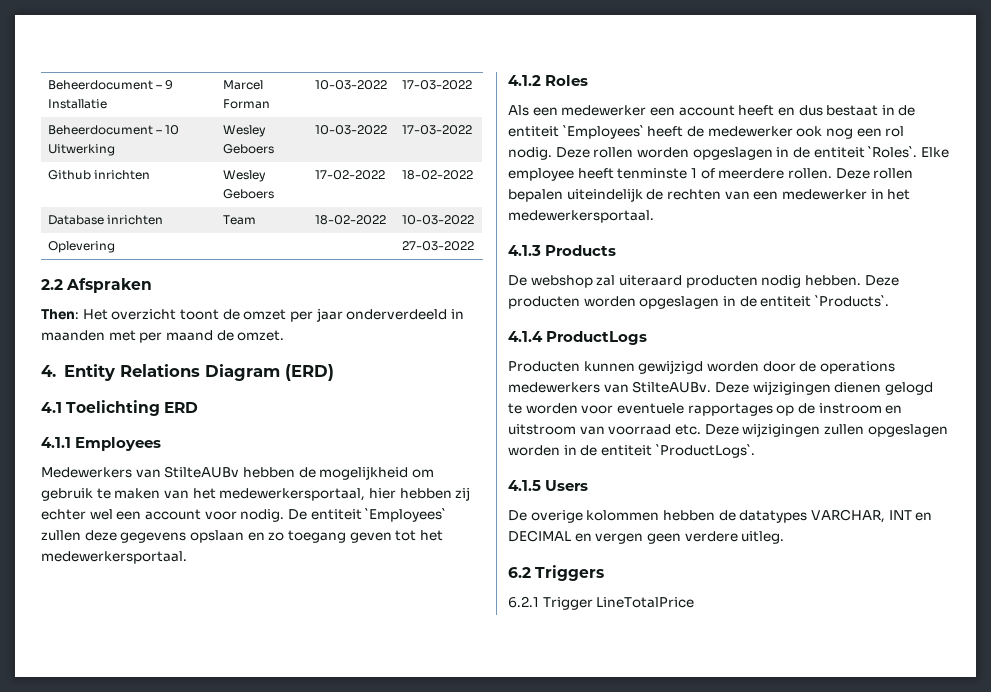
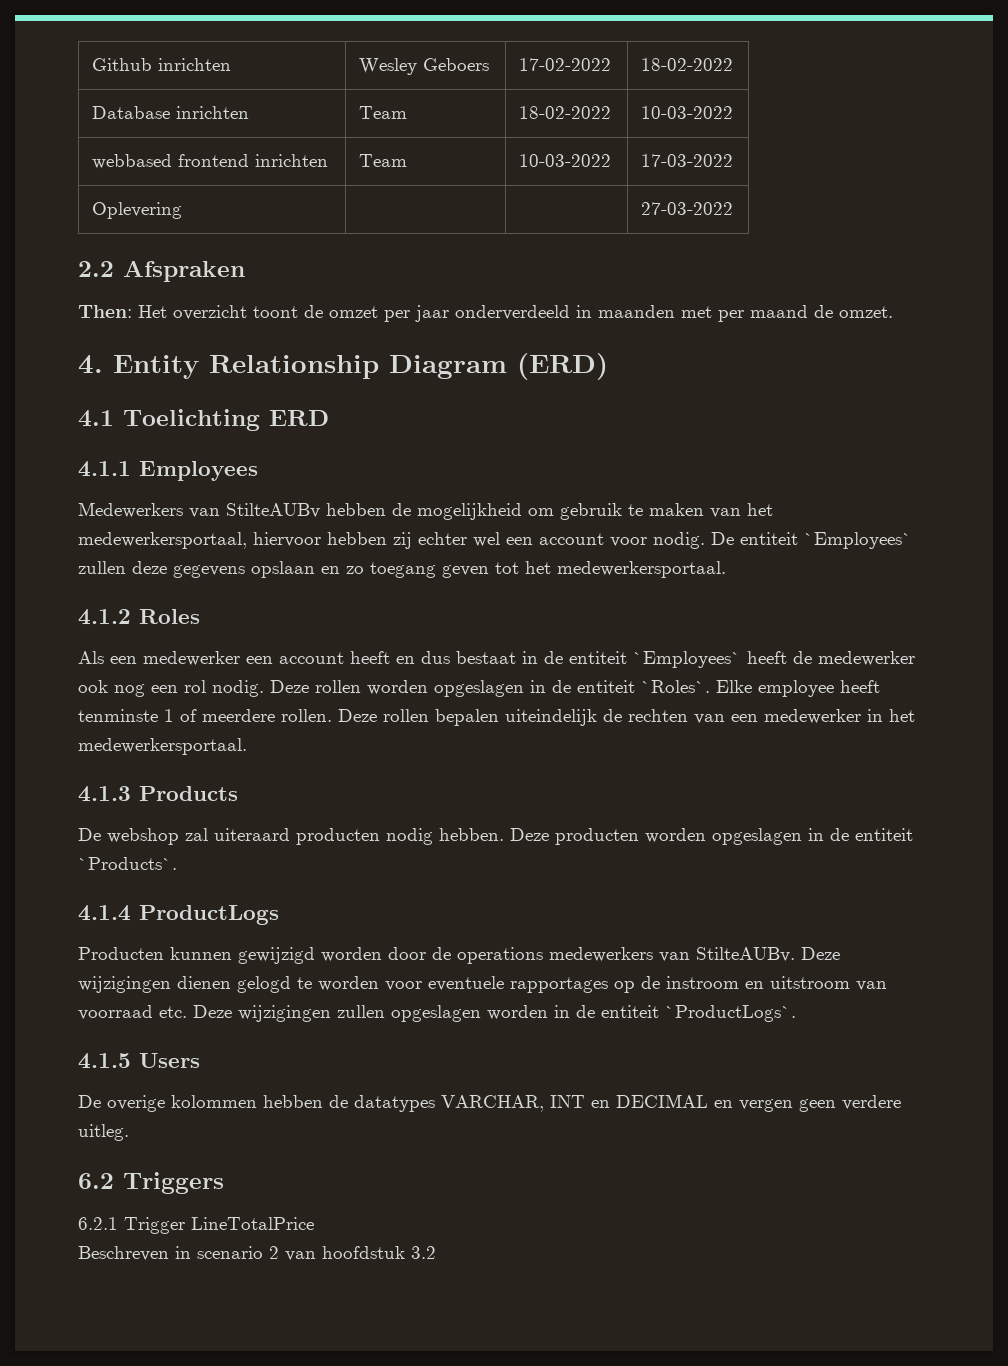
- Beheerdocument – 9 Installatie | Marcel Forman | 10-03-2022 | 17-03-2022
- Beheerdocument – 10 Uitwerking | Wesley Geboers | 10-03-2022 | 17-03-2022
+ webbased frontend inrichten | Team | 10-03-2022 | 17-03-2022
- 4. Entity Relations Diagram (ERD)
+ 4. Entity Relationship Diagram (ERD)
- Medewerkers van StilteAUBv hebben de mogelijkheid om gebruik te maken van het medewerkersportaal, hier hebben zij echter wel een account voor nodig.
+ Medewerkers van StilteAUBv hebben de mogelijkheid om gebruik te maken van het medewerkersportaal, hiervoor hebben zij echter wel een account voor nodig.
+ Beschreven in scenario 2 van hoofdstuk 3.2

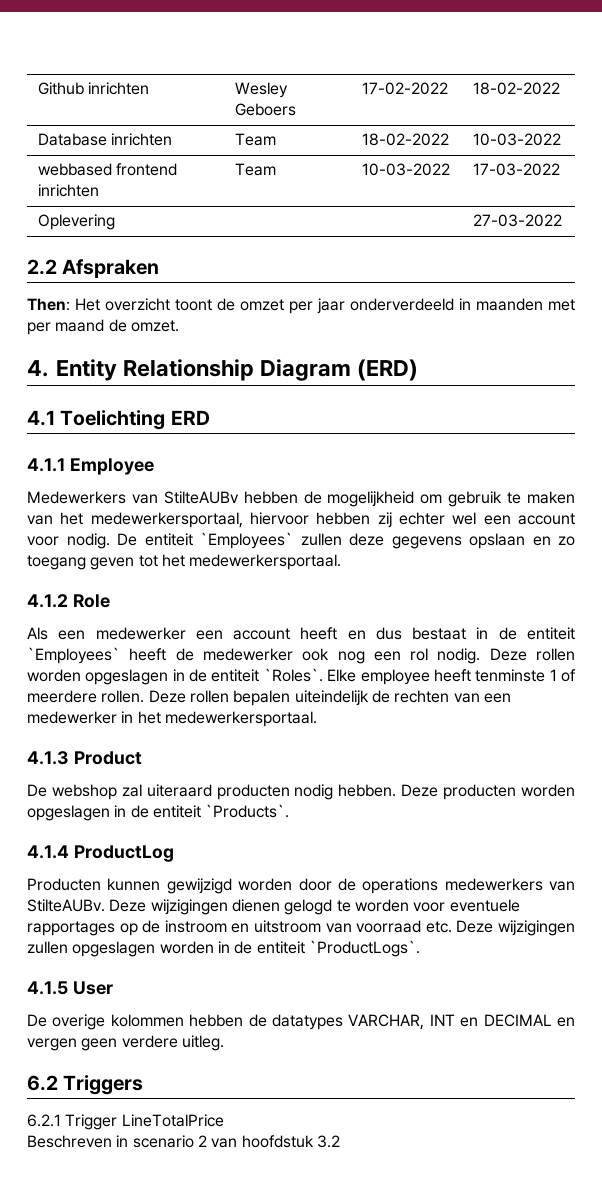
- 4.1.1 Employees
+ 4.1.1 Employee
- 4.1.2 Roles
+ 4.1.2 Role
- 4.1.3 Products
+ 4.1.3 Product
- 4.1.4 ProductLogs
+ 4.1.4 ProductLog
- 4.1.5 Users
+ 4.1.5 User

